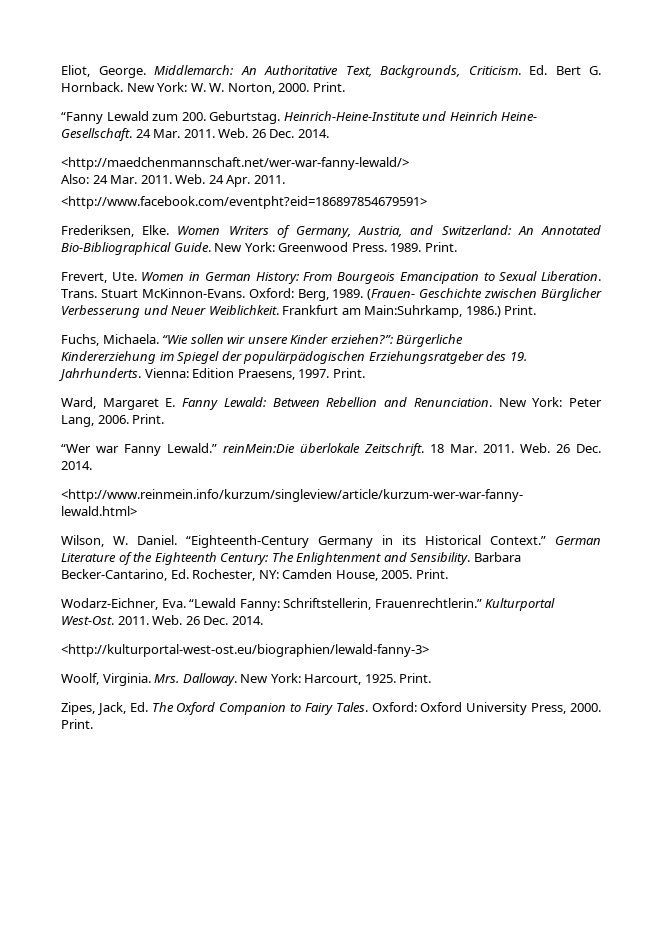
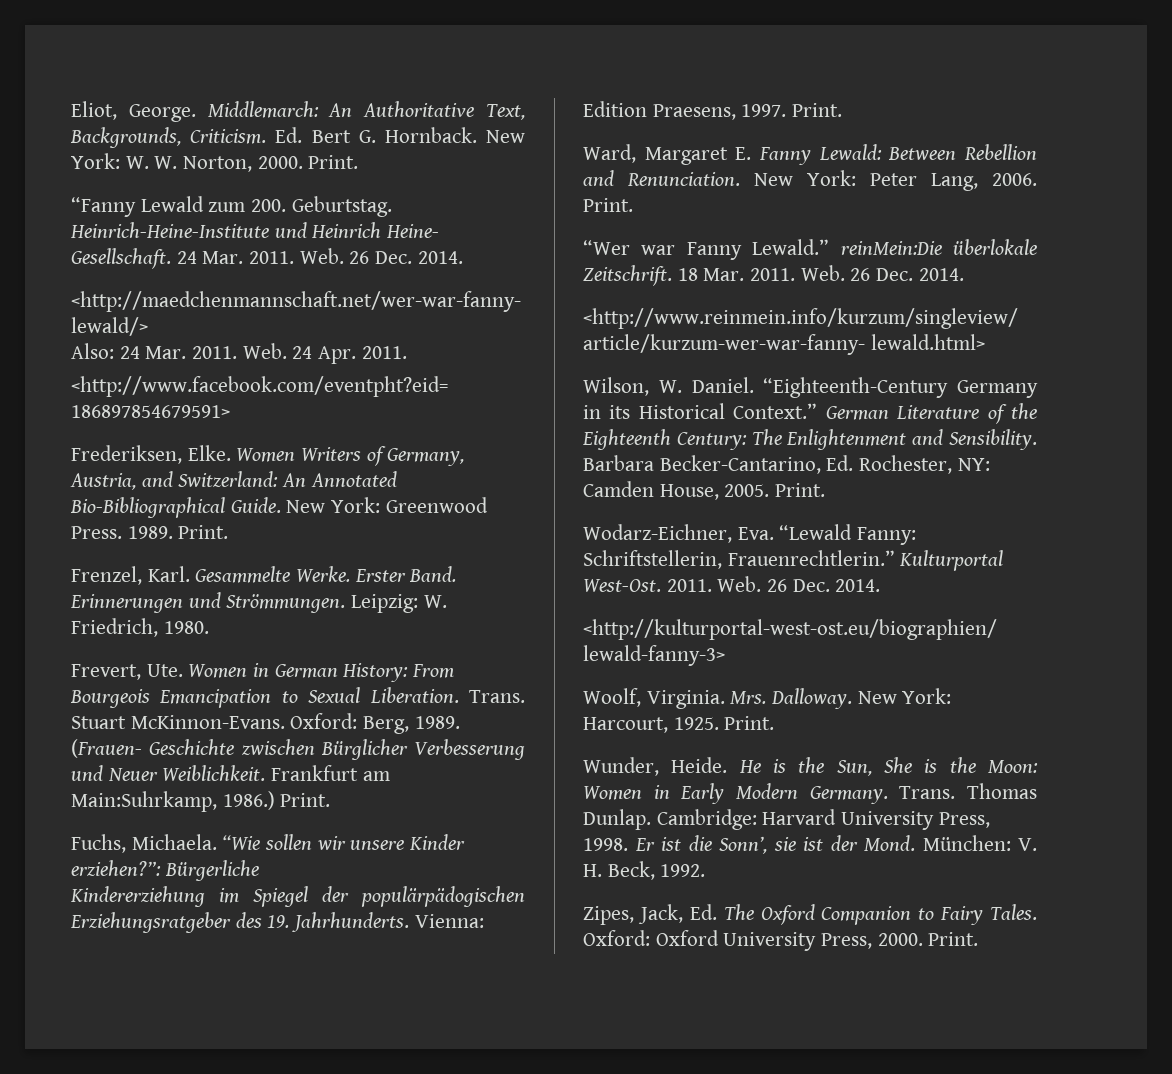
+ Frenzel, Karl. Gesammelte Werke. Erster Band. Erinnerungen und Strömmungen. Leipzig: W. Friedrich, 1980.
+ Wunder, Heide. He is the Sun, She is the Moon: Women in Early Modern Germany. Trans. Thomas Dunlap. Cambridge: Harvard University Press, 1998. Er ist die Sonn’, sie ist der Mond. München: V. H. Beck, 1992.

